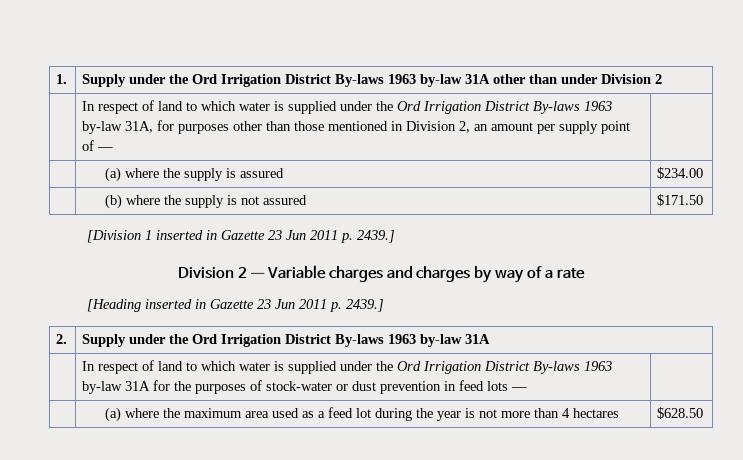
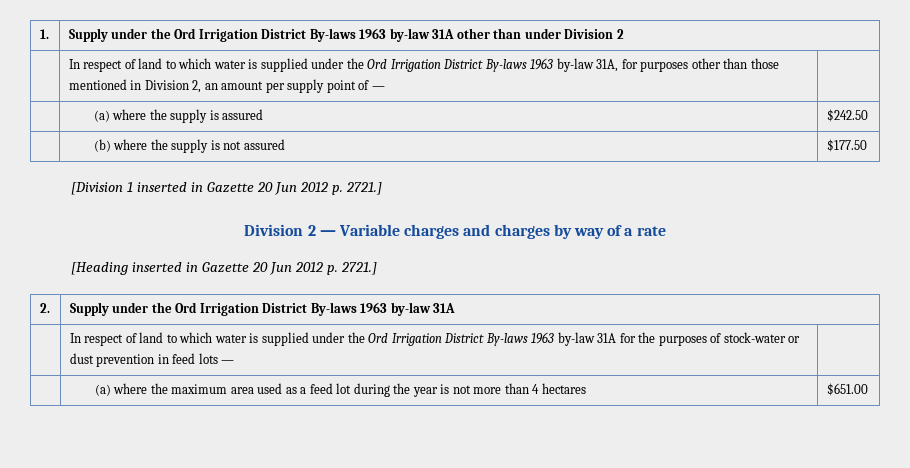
- | (a) where the supply is assured | $234.00
+ | (a) where the supply is assured | $242.50
- | (b) where the supply is not assured | $171.50
+ | (b) where the supply is not assured | $177.50
- [Division 1 inserted in Gazette 23 Jun 2011 p. 2439.]
+ [Division 1 inserted in Gazette 20 Jun 2012 p. 2721.]
- [Heading inserted in Gazette 23 Jun 2011 p. 2439.]
+ [Heading inserted in Gazette 20 Jun 2012 p. 2721.]
- | (a) where the maximum area used as a feed lot during the year is not more than 4 hectares | $628.50
+ | (a) where the maximum area used as a feed lot during the year is not more than 4 hectares | $651.00

